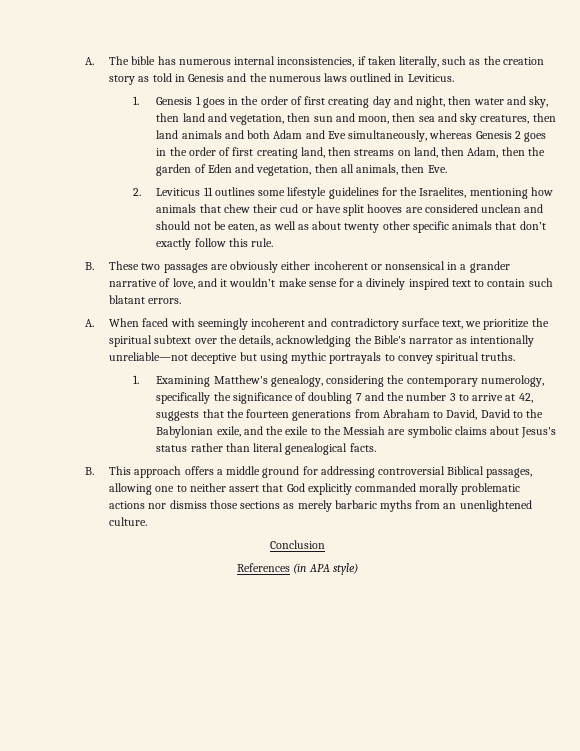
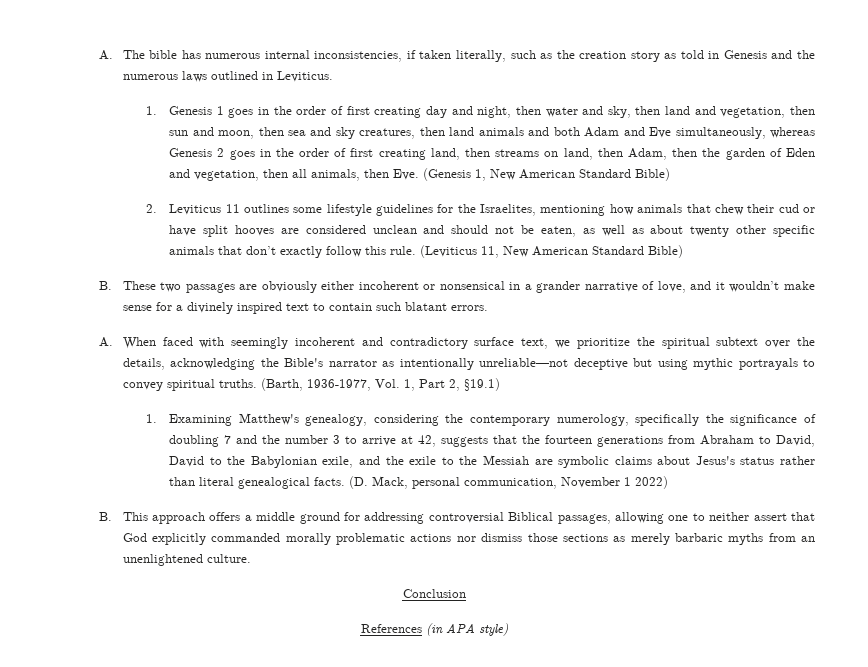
- 1. Genesis 1 goes in the order of first creating day and night, then water and sky, then land and vegetation, then sun and moon, then sea and sky creatures, then land animals and both Adam and Eve simultaneously, whereas Genesis 2 goes in the order of first creating land, then streams on land, then Adam, then the garden of Eden and vegetation, then all animals, then Eve.
+ 1. Genesis 1 goes in the order of first creating day and night, then water and sky, then land and vegetation, then sun and moon, then sea and sky creatures, then land animals and both Adam and Eve simultaneously, whereas Genesis 2 goes in the order of first creating land, then streams on land, then Adam, then the garden of Eden and vegetation, then all animals, then Eve. (Genesis 1, New American Standard Bible)
+ (Leviticus 11, New American Standard Bible)
+ (Barth, 1936-1977, Vol. 1, Part 2, §19.1)
+ (D. Mack, personal communication, November 1 2022)

